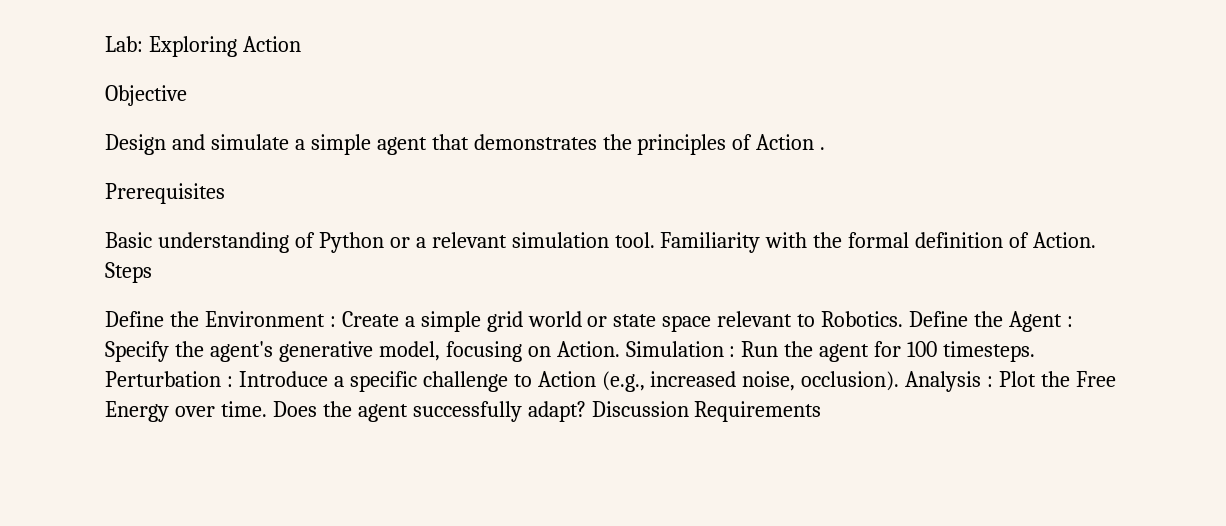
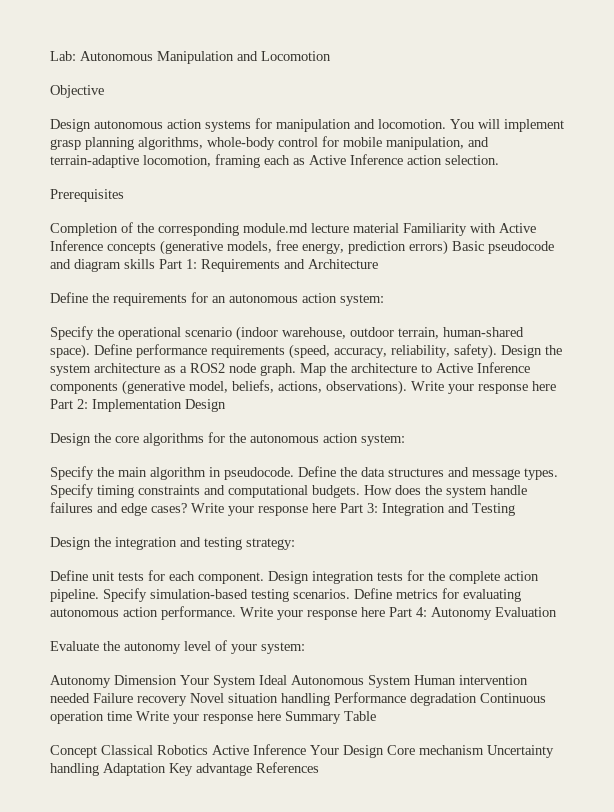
- Lab: Exploring Action
+ Lab: Autonomous Manipulation and Locomotion
  Objective
- Design and simulate a simple agent that demonstrates the principles of Action .
+ Design autonomous action systems for manipulation and locomotion. You will implement grasp planning algorithms, whole-body control for mobile manipulation, and terrain-adaptive locomotion, framing each as Active Inference action selection.
  Prerequisites
- Basic understanding of Python or a relevant simulation tool. Familiarity with the formal definition of Action. Steps
- Define the Environment : Create a simple grid world or state space relevant to Robotics. Define the Agent : Specify the agent's generative model, focusing on Action. Simulation : Run the agent for 100 timesteps. Perturbation : Introduce a specific challenge to Action (e.g., increased noise, occlusion). Analysis : Plot the Free Energy over time. Does the agent successfully adapt? Discussion Requirements
+ Completion of the corresponding module.md lecture material Familiarity with Active Inference concepts (generative models, free energy, prediction errors) Basic pseudocode and diagram skills Part 1: Requirements and Architecture
+ Define the requirements for an autonomous action system:
+ Specify the operational scenario (indoor warehouse, outdoor terrain, human-shared space). Define performance requirements (speed, accuracy, reliability, safety). Design the system architecture as a ROS2 node graph. Map the architecture to Active Inference components (generative model, beliefs, actions, observations). Write your response here Part 2: Implementation Design
+ Design the core algorithms for the autonomous action system:
+ Specify the main algorithm in pseudocode. Define the data structures and message types. Specify timing constraints and computational budgets. How does the system handle failures and edge cases? Write your response here Part 3: Integration and Testing
+ Design the integration and testing strategy:
+ Define unit tests for each component. Design integration tests for the complete action pipeline. Specify simulation-based testing scenarios. Define metrics for evaluating autonomous action performance. Write your response here Part 4: Autonomy Evaluation
+ Evaluate the autonomy level of your system:
+ Autonomy Dimension Your System Ideal Autonomous System Human intervention needed Failure recovery Novel situation handling Performance degradation Continuous operation time Write your response here Summary Table
+ Concept Classical Robotics Active Inference Your Design Core mechanism Uncertainty handling Adaptation Key advantage References

